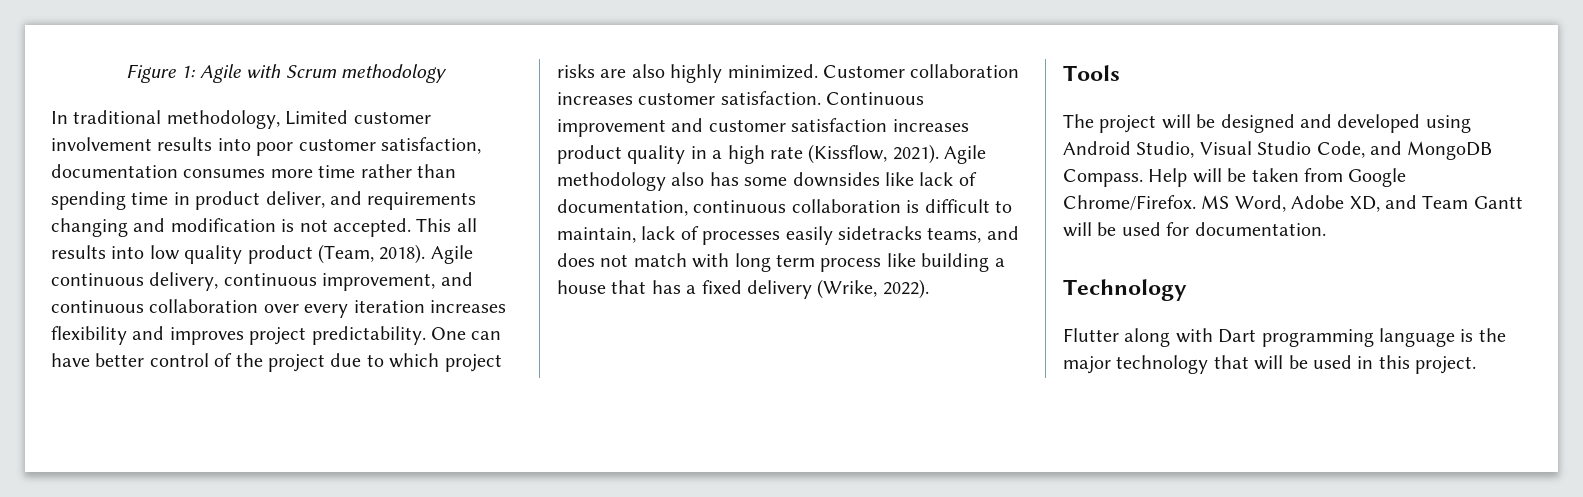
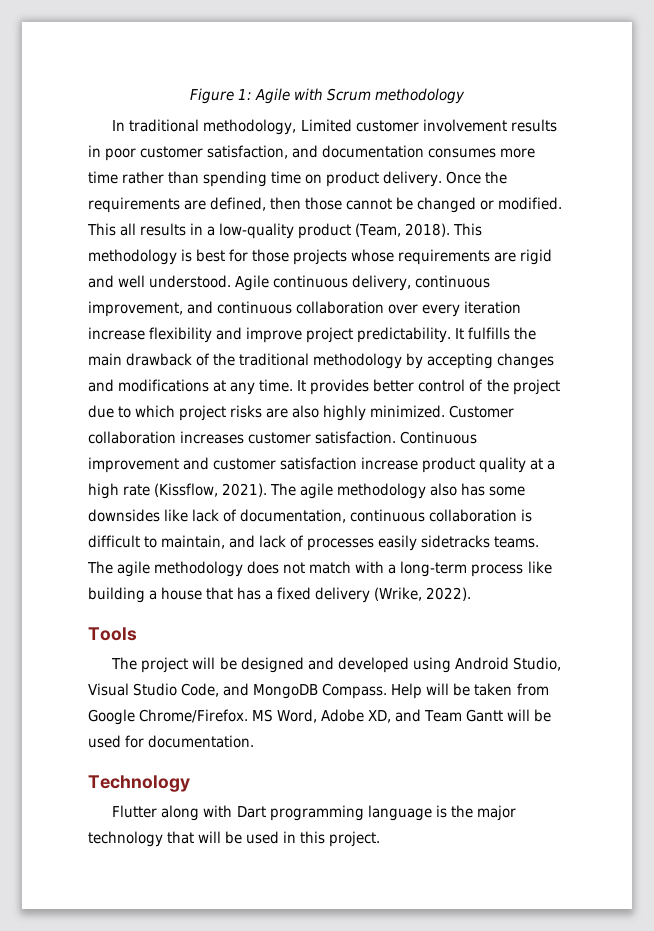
- In traditional methodology, Limited customer involvement results into poor customer satisfaction, documentation consumes more time rather than spending time in product deliver, and requirements changing and modification is not accepted. This all results into low quality product (Team, 2018).
+ In traditional methodology, Limited customer involvement results in poor customer satisfaction, and documentation consumes more time rather than spending time on product delivery. Once the requirements are defined, then those cannot be changed or modified. This all results in a low-quality product (Team, 2018). This methodology is best for those projects whose requirements are rigid and well understood.
- Agile continuous delivery, continuous improvement, and continuous collaboration over every iteration increases flexibility and improves project predictability.
+ Agile continuous delivery, continuous improvement, and continuous collaboration over every iteration increase flexibility and improve project predictability.
- One can have better control of the project due to which project risks are also highly minimized.
+ It fulfills the main drawback of the traditional methodology by accepting changes and modifications at any time. It provides better control of the project due to which project risks are also highly minimized.
- Continuous improvement and customer satisfaction increases product quality in a high rate (Kissflow, 2021).
+ Continuous improvement and customer satisfaction increase product quality at a high rate (Kissflow, 2021).
- Agile methodology also has some downsides like lack of documentation, continuous collaboration is difficult to maintain, lack of processes easily sidetracks teams, and does not match with long term process like building a house that has a fixed delivery (Wrike, 2022).
+ The agile methodology also has some downsides like lack of documentation, continuous collaboration is difficult to maintain, and lack of processes easily sidetracks teams. The agile methodology does not match with a long-term process like building a house that has a fixed delivery (Wrike, 2022).

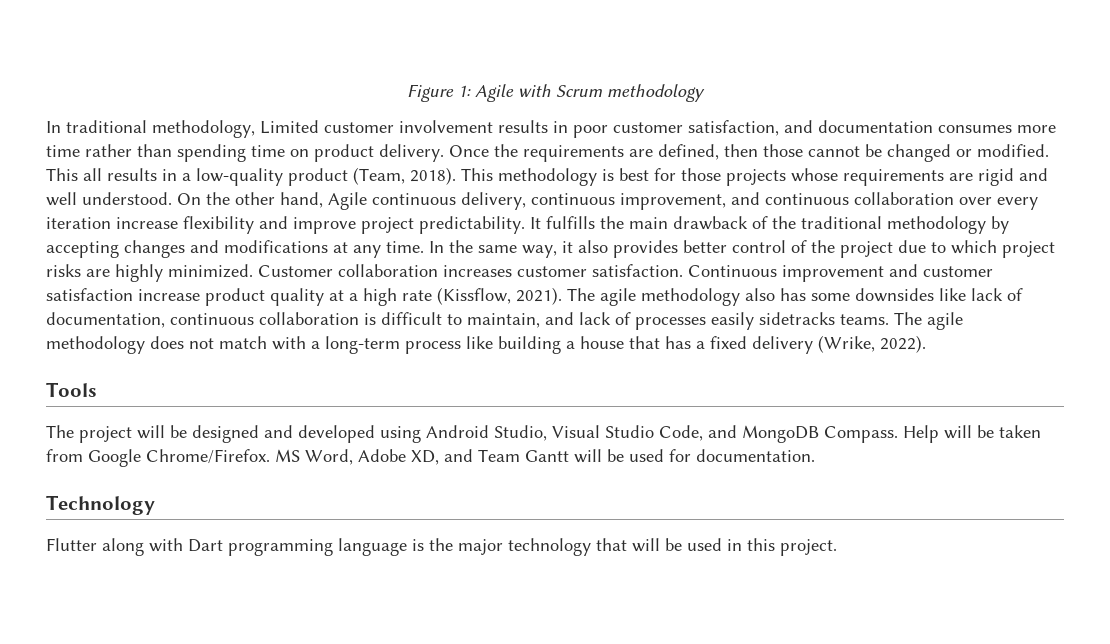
- Agile continuous delivery, continuous improvement, and continuous collaboration over every iteration increase flexibility and improve project predictability.
+ On the other hand, Agile continuous delivery, continuous improvement, and continuous collaboration over every iteration increase flexibility and improve project predictability.
- It provides better control of the project due to which project risks are also highly minimized.
+ In the same way, it also provides better control of the project due to which project risks are highly minimized.

